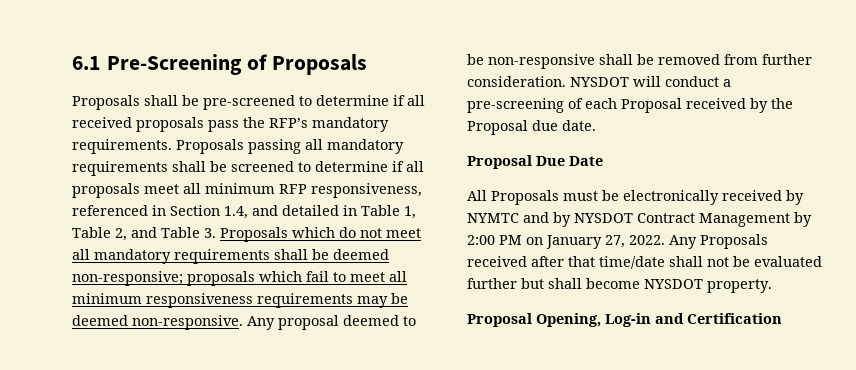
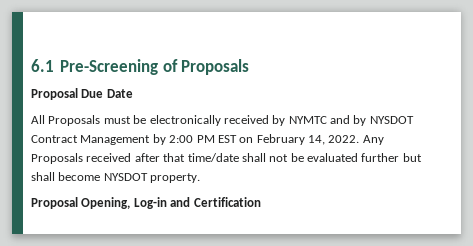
- Proposals shall be pre-screened to determine if all received proposals pass the RFP’s mandatory requirements. Proposals passing all mandatory requirements shall be screened to determine if all proposals meet all minimum RFP responsiveness, referenced in Section 1.4, and detailed in Table 1, Table 2, and Table 3. Proposals which do not meet all mandatory requirements shall be deemed non-responsive; proposals which fail to meet all minimum responsiveness requirements may be deemed non-responsive. Any proposal deemed to be non-responsive shall be removed from further consideration. NYSDOT will conduct a pre-screening of each Proposal received by the Proposal due date.
- All Proposals must be electronically received by NYMTC and by NYSDOT Contract Management by 2:00 PM on January 27, 2022.
+ All Proposals must be electronically received by NYMTC and by NYSDOT Contract Management by 2:00 PM EST on February 14, 2022.

